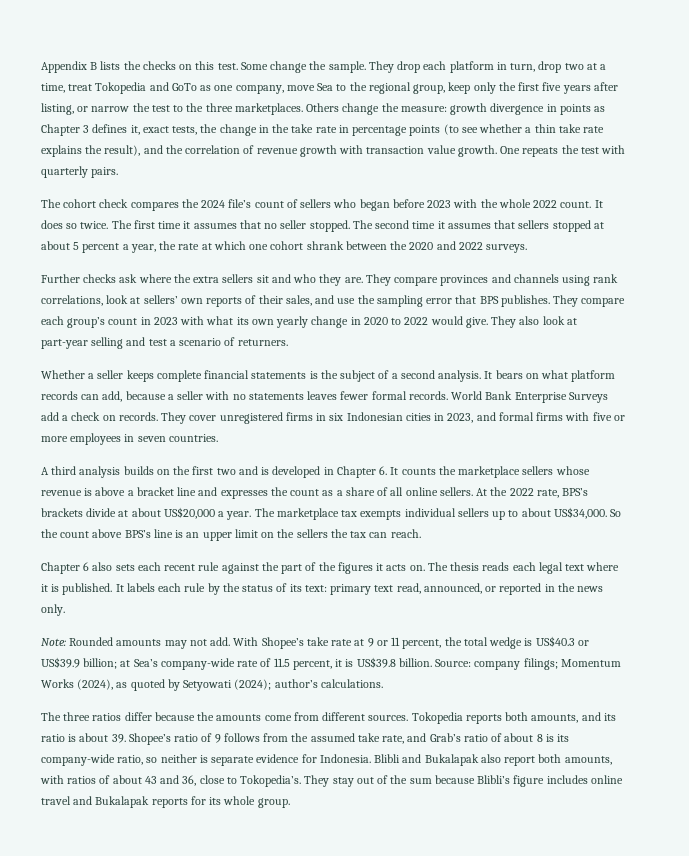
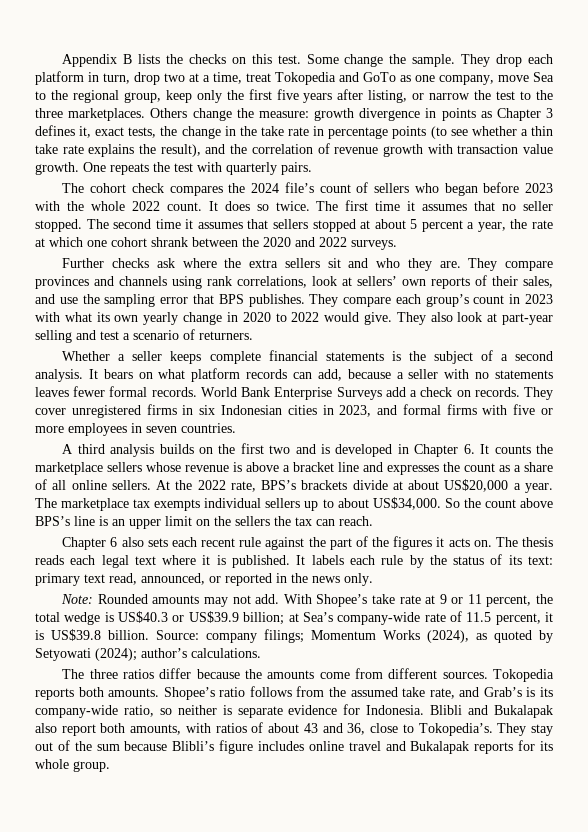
- Tokopedia reports both amounts, and its ratio is about 39. Shopee’s ratio of 9 follows from the assumed take rate, and Grab’s ratio of about 8 is its company-wide ratio, so neither is separate evidence for Indonesia.
+ Tokopedia reports both amounts. Shopee’s ratio follows from the assumed take rate, and Grab’s is its company-wide ratio, so neither is separate evidence for Indonesia.

